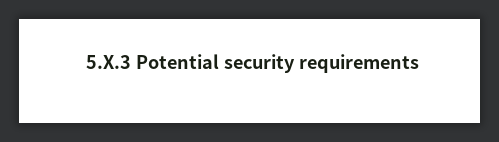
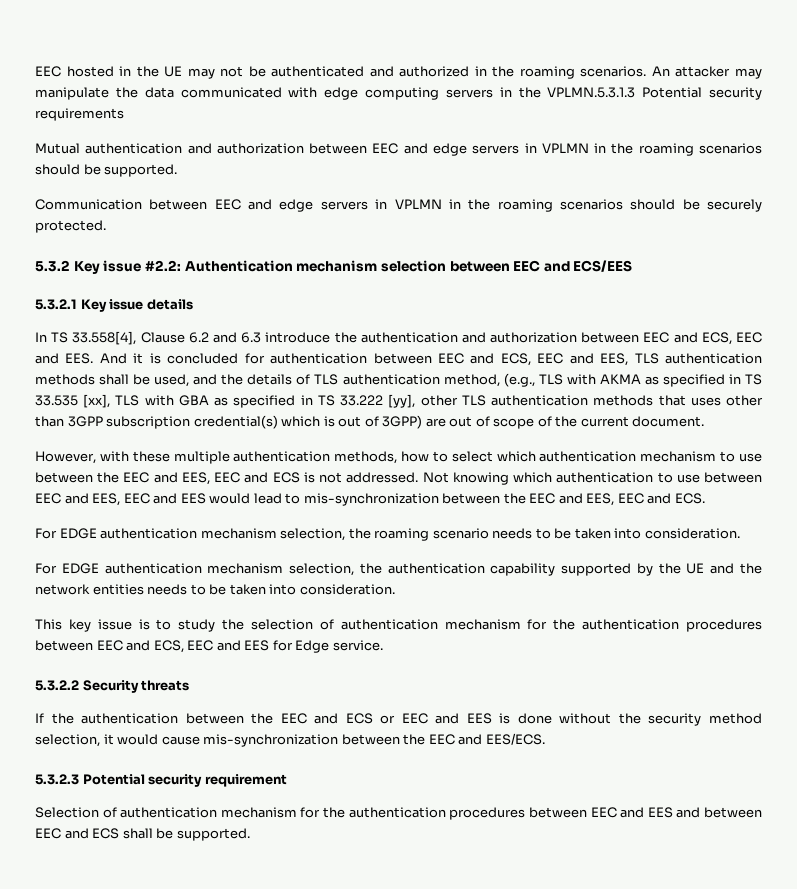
- 5.X.3 Potential security requirements
+ EEC hosted in the UE may not be authenticated and authorized in the roaming scenarios. An attacker may manipulate the data communicated with edge computing servers in the VPLMN.5.3.1.3 Potential security requirements
+ Mutual authentication and authorization between EEC and edge servers in VPLMN in the roaming scenarios should be supported.
+ Communication between EEC and edge servers in VPLMN in the roaming scenarios should be securely protected.
+ 5.3.2 Key issue #2.2: Authentication mechanism selection between EEC and ECS/EES
+ 5.3.2.1 Key issue details
+ In TS 33.558[4], Clause 6.2 and 6.3 introduce the authentication and authorization between EEC and ECS, EEC and EES. And it is concluded for authentication between EEC and ECS, EEC and EES, TLS authentication methods shall be used, and the details of TLS authentication method, (e.g., TLS with AKMA as specified in TS 33.535 [xx], TLS with GBA as specified in TS 33.222 [yy], other TLS authentication methods that uses other than 3GPP subscription credential(s) which is out of 3GPP) are out of scope of the current document.
+ However, with these multiple authentication methods, how to select which authentication mechanism to use between the EEC and EES, EEC and ECS is not addressed. Not knowing which authentication to use between EEC and EES, EEC and EES would lead to mis-synchronization between the EEC and EES, EEC and ECS.
+ For EDGE authentication mechanism selection, the roaming scenario needs to be taken into consideration.
+ For EDGE authentication mechanism selection, the authentication capability supported by the UE and the network entities needs to be taken into consideration.
+ This key issue is to study the selection of authentication mechanism for the authentication procedures between EEC and ECS, EEC and EES for Edge service.
+ 5.3.2.2 Security threats
+ If the authentication between the EEC and ECS or EEC and EES is done without the security method selection, it would cause mis-synchronization between the EEC and EES/ECS.
+ 5.3.2.3 Potential security requirement
+ Selection of authentication mechanism for the authentication procedures between EEC and EES and between EEC and ECS shall be supported.

